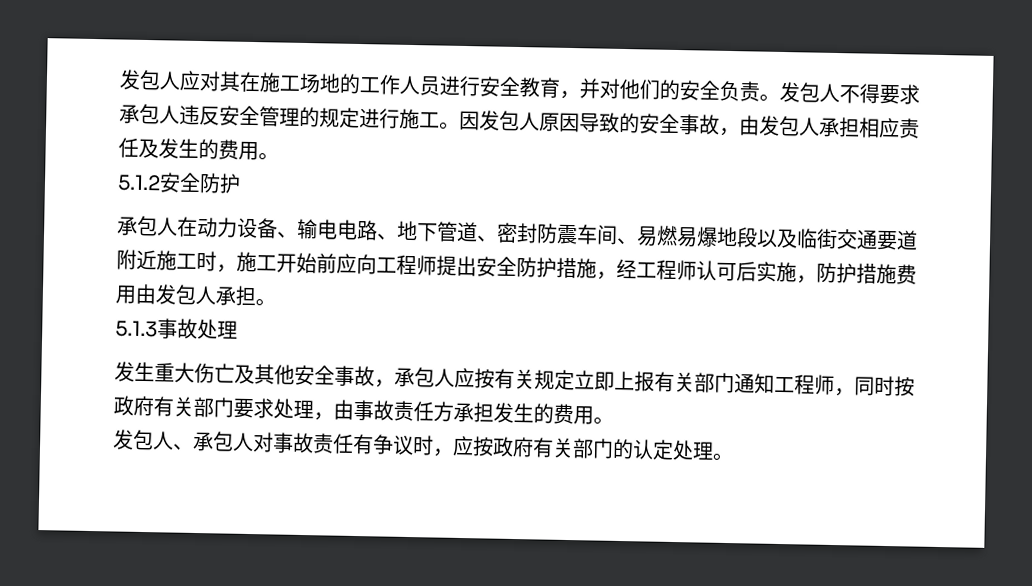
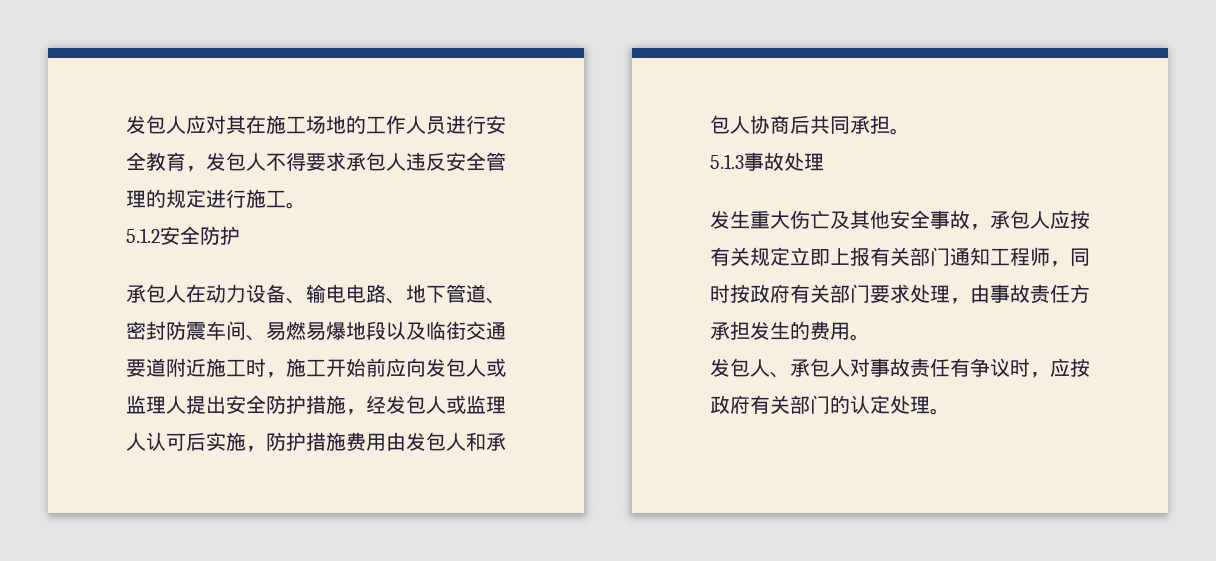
- 发包人应对其在施工场地的工作人员进行安全教育，并对他们的安全负责。发包人不得要求承包人违反安全管理的规定进行施工。因发包人原因导致的安全事故，由发包人承担相应责任及发生的费用。
+ 发包人应对其在施工场地的工作人员进行安全教育，发包人不得要求承包人违反安全管理的规定进行施工。
- 承包人在动力设备、输电电路、地下管道、密封防震车间、易燃易爆地段以及临街交通要道附近施工时，施工开始前应向工程师提出安全防护措施，经工程师认可后实施，防护措施费用由发包人承担。
+ 承包人在动力设备、输电电路、地下管道、密封防震车间、易燃易爆地段以及临街交通要道附近施工时，施工开始前应向发包人或监理人提出安全防护措施，经发包人或监理人认可后实施，防护措施费用由发包人和承包人协商后共同承担。

